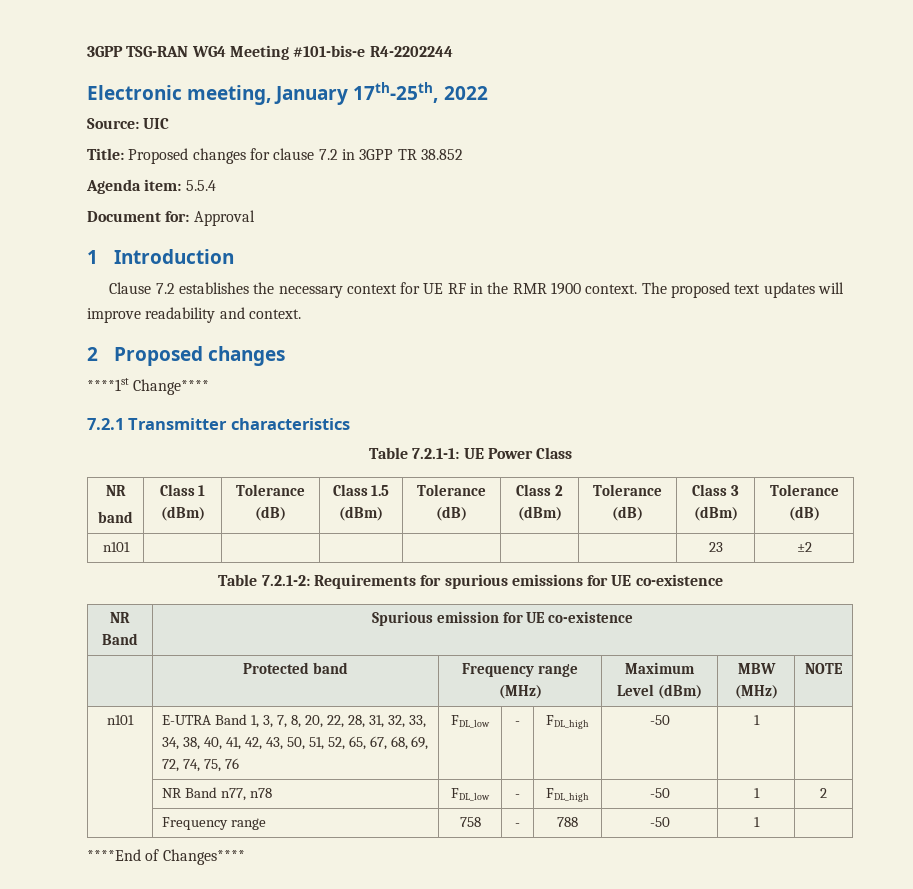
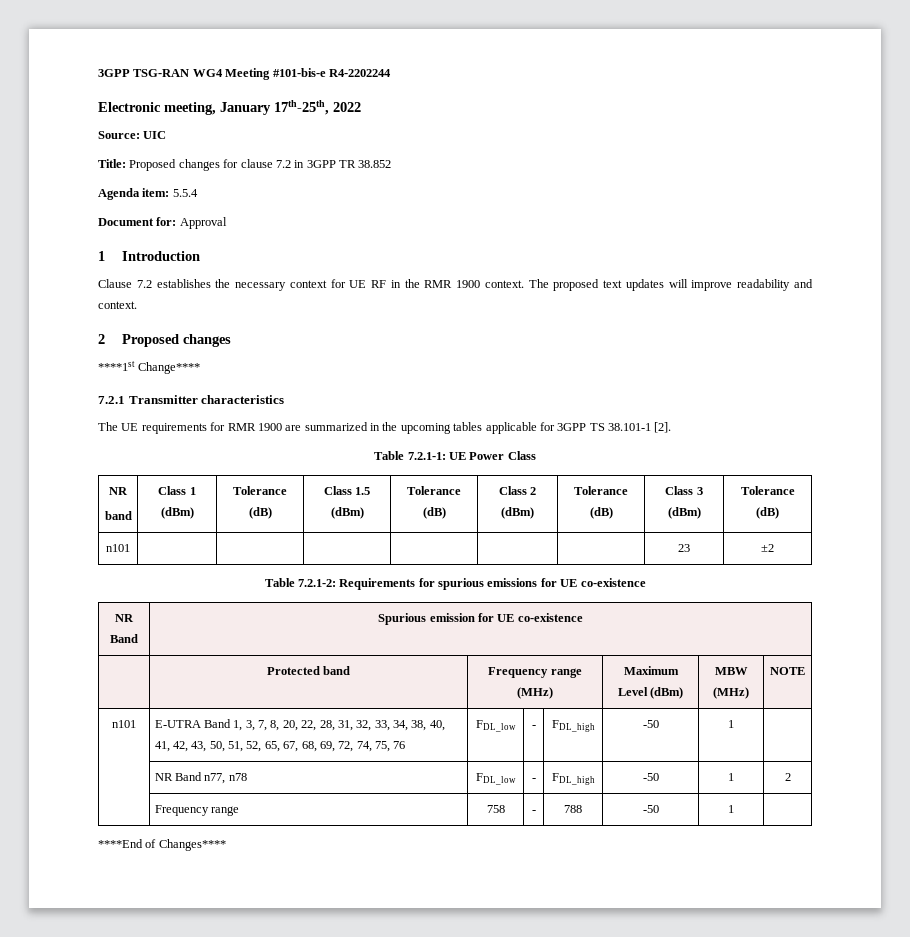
+ The UE requirements for RMR 1900 are summarized in the upcoming tables applicable for 3GPP TS 38.101-1 [2].

